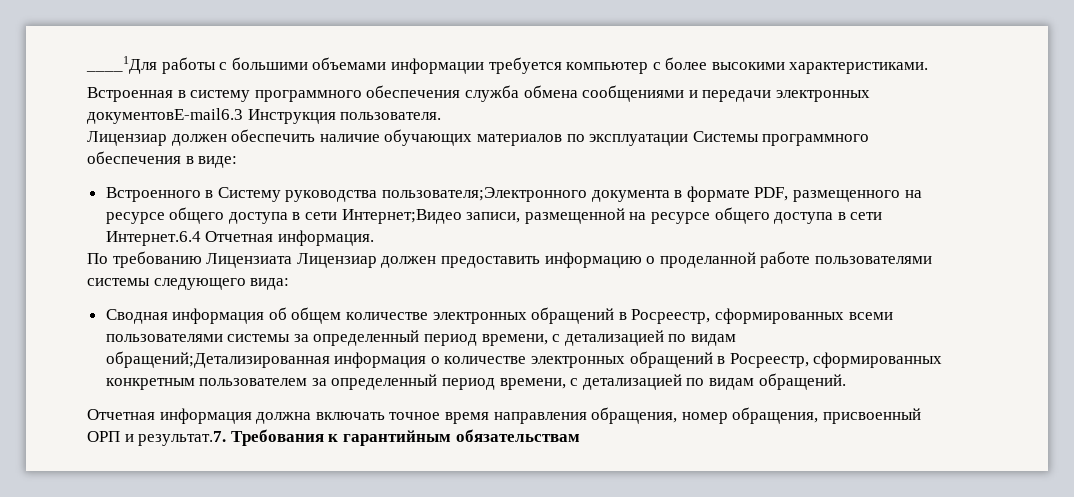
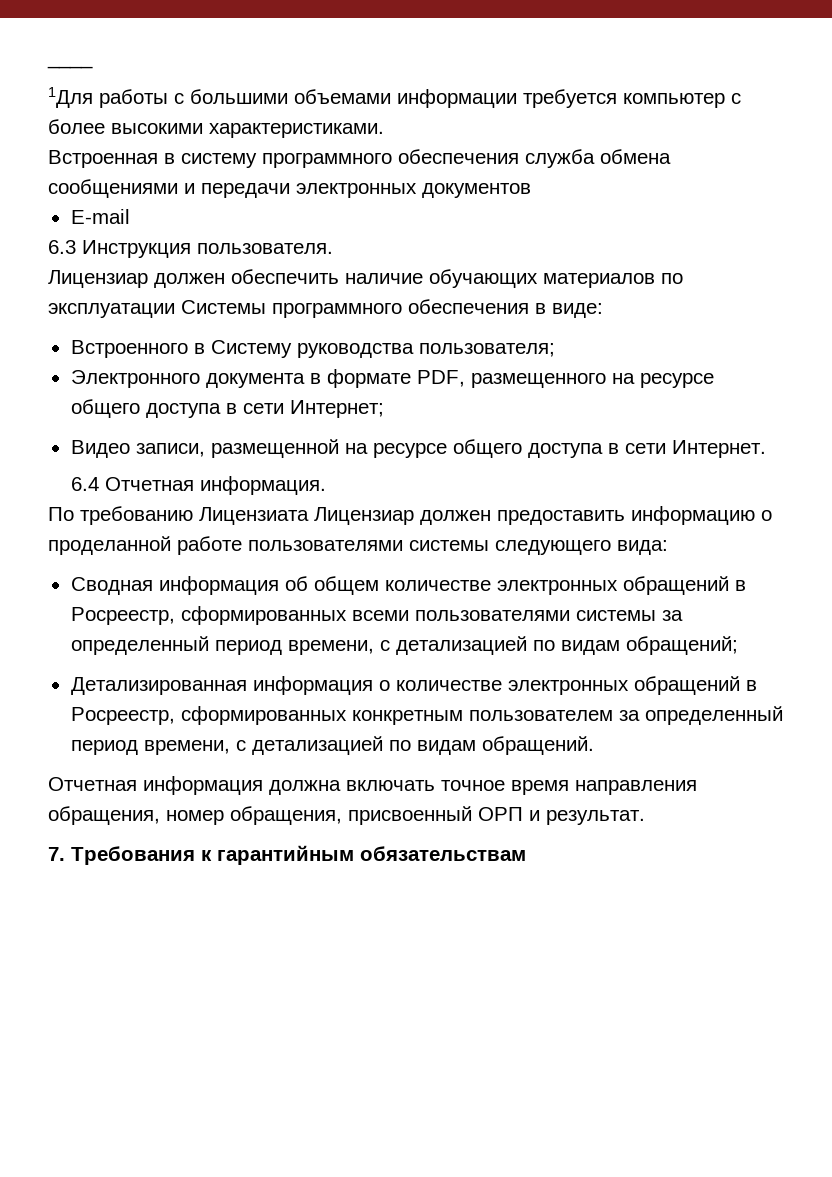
- ____1Для работы с большими объемами информации требуется компьютер с более высокими характеристиками.
+ ____
+ 1Для работы с большими объемами информации требуется компьютер с более высокими характеристиками.
- Встроенная в систему программного обеспечения служба обмена сообщениями и передачи электронных документовE-mail6.3 Инструкция пользователя.
+ Встроенная в систему программного обеспечения служба обмена сообщениями и передачи электронных документов
+ E-mail
+ 6.3 Инструкция пользователя.
- Встроенного в Систему руководства пользователя;Электронного документа в формате PDF, размещенного на ресурсе общего доступа в сети Интернет;Видео записи, размещенной на ресурсе общего доступа в сети Интернет.6.4 Отчетная информация.
+ Встроенного в Систему руководства пользователя;
+ Электронного документа в формате PDF, размещенного на ресурсе общего доступа в сети Интернет;
+ Видео записи, размещенной на ресурсе общего доступа в сети Интернет.
+ 6.4 Отчетная информация.
- Сводная информация об общем количестве электронных обращений в Росреестр, сформированных всеми пользователями системы за определенный период времени, с детализацией по видам обращений;Детализированная информация о количестве электронных обращений в Росреестр, сформированных конкретным пользователем за определенный период времени, с детализацией по видам обращений.
+ Сводная информация об общем количестве электронных обращений в Росреестр, сформированных всеми пользователями системы за определенный период времени, с детализацией по видам обращений;
+ Детализированная информация о количестве электронных обращений в Росреестр, сформированных конкретным пользователем за определенный период времени, с детализацией по видам обращений.
- Отчетная информация должна включать точное время направления обращения, номер обращения, присвоенный ОРП и результат.7. Требования к гарантийным обязательствам
+ Отчетная информация должна включать точное время направления обращения, номер обращения, присвоенный ОРП и результат.
+ 7. Требования к гарантийным обязательствам

